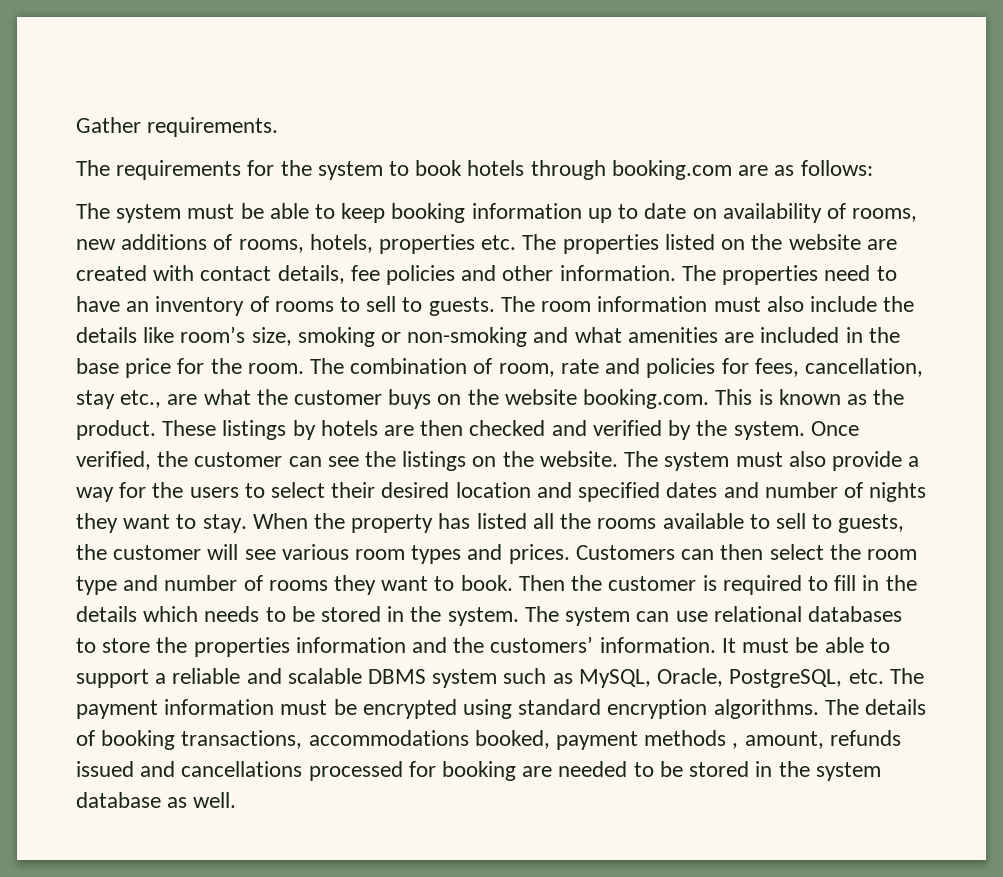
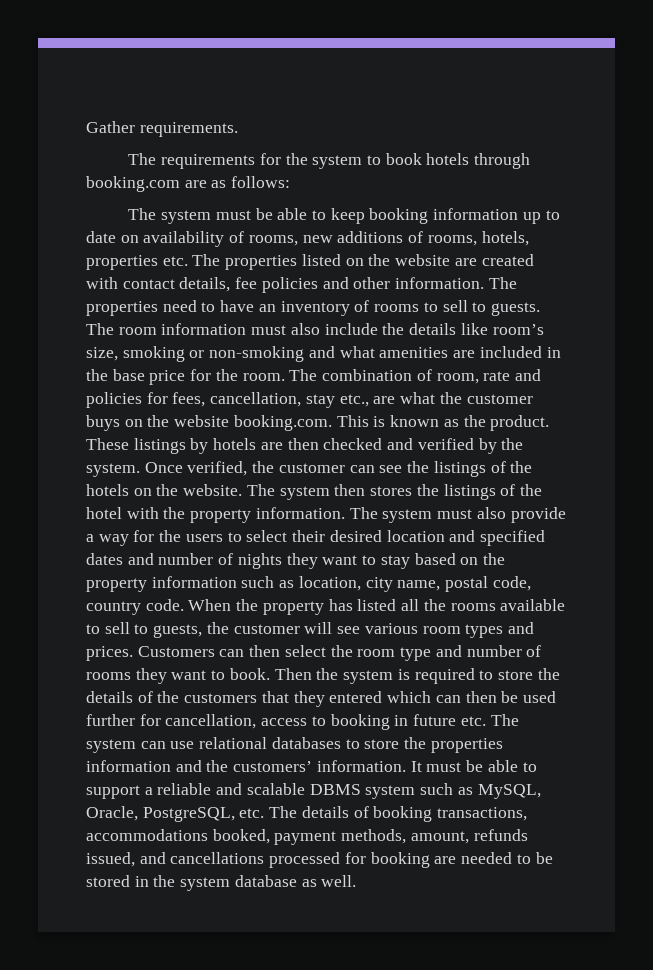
- Once verified, the customer can see the listings on the website.
+ Once verified, the customer can see the listings of the hotels on the website.
- The system must also provide a way for the users to select their desired location and specified dates and number of nights they want to stay.
+ The system then stores the listings of the hotel with the property information. The system must also provide a way for the users to select their desired location and specified dates and number of nights they want to stay based on the property information such as location, city name, postal code, country code.
- Then the customer is required to fill in the details which needs to be stored in the system. The system can use relational databases to store the properties information and the customers’ information.
+ Then the system is required to store the details of the customers that they entered which can then be used further for cancellation, access to booking in future etc. The system can use relational databases to store the properties information and the customers’ information.
- It must be able to support a reliable and scalable DBMS system such as MySQL, Oracle, PostgreSQL, etc. The payment information must be encrypted using standard encryption algorithms. The details of booking transactions, accommodations booked, payment methods , amount, refunds issued and cancellations processed for booking are needed to be stored in the system database as well.
+ It must be able to support a reliable and scalable DBMS system such as MySQL, Oracle, PostgreSQL, etc. The details of booking transactions, accommodations booked, payment methods, amount, refunds issued, and cancellations processed for booking are needed to be stored in the system database as well.

